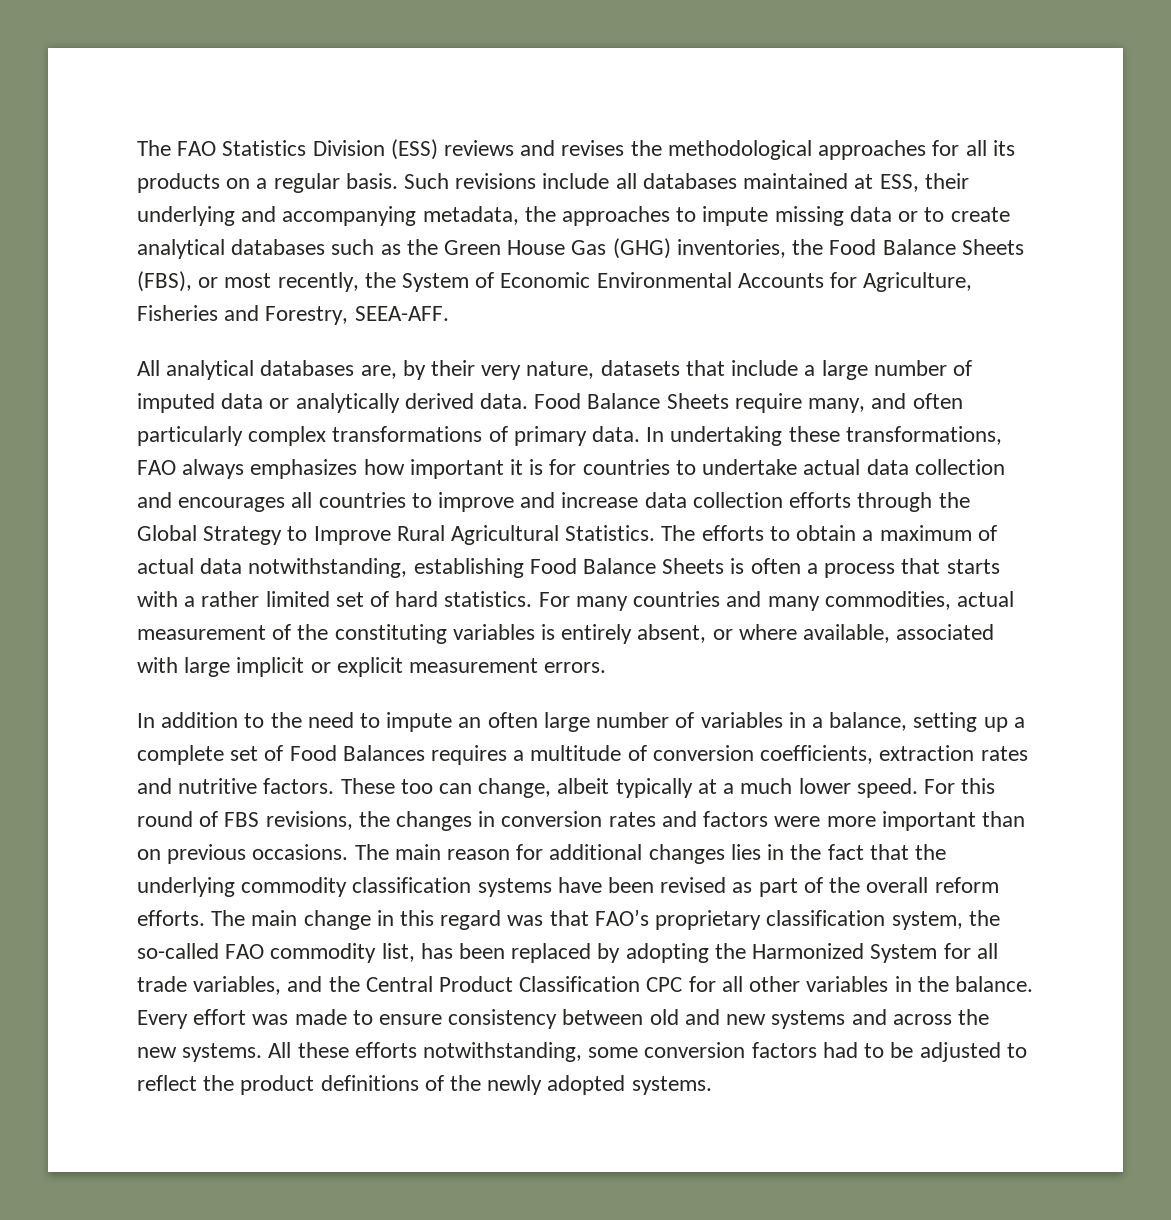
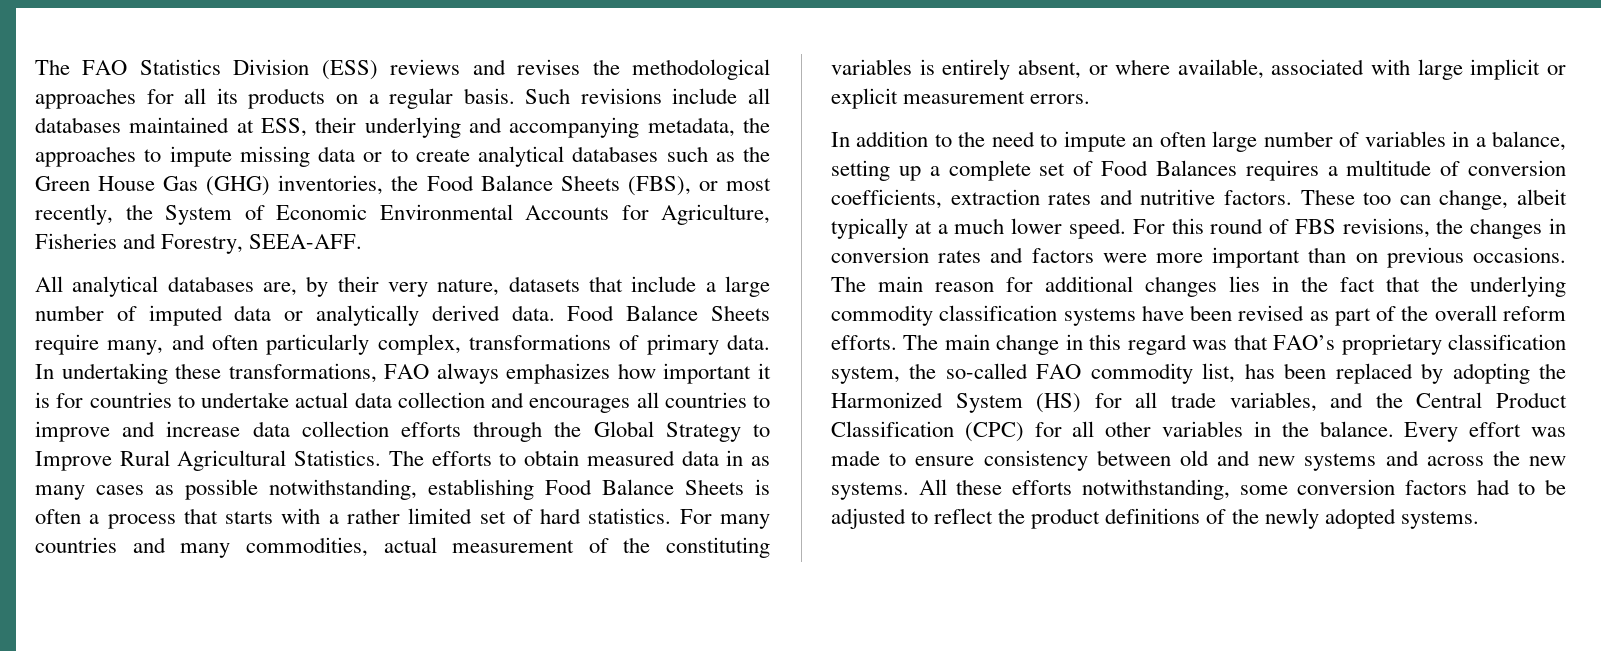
- Food Balance Sheets require many, and often particularly complex transformations of primary data.
+ Food Balance Sheets require many, and often particularly complex, transformations of primary data.
- The efforts to obtain a maximum of actual data notwithstanding, establishing Food Balance Sheets is often a process that starts with a rather limited set of hard statistics.
+ The efforts to obtain measured data in as many cases as possible notwithstanding, establishing Food Balance Sheets is often a process that starts with a rather limited set of hard statistics.
- The main change in this regard was that FAO’s proprietary classification system, the so-called FAO commodity list, has been replaced by adopting the Harmonized System for all trade variables, and the Central Product Classification CPC for all other variables in the balance.
+ The main change in this regard was that FAO’s proprietary classification system, the so-called FAO commodity list, has been replaced by adopting the Harmonized System (HS) for all trade variables, and the Central Product Classification (CPC) for all other variables in the balance.

